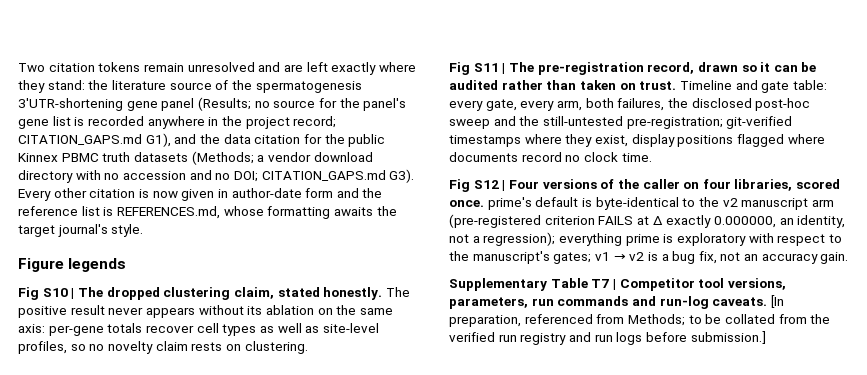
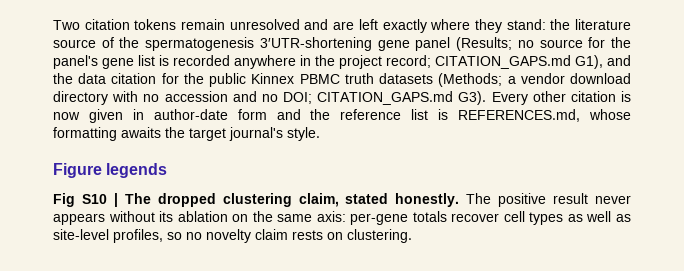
- Fig S11 | The pre-registration record, drawn so it can be audited rather than taken on trust. Timeline and gate table: every gate, every arm, both failures, the disclosed post-hoc sweep and the still-untested pre-registration; git-verified timestamps where they exist, display positions flagged where documents record no clock time.
- Fig S12 | Four versions of the caller on four libraries, scored once. prime's default is byte-identical to the v2 manuscript arm (pre-registered criterion FAILS at Δ exactly 0.000000, an identity, not a regression); everything prime is exploratory with respect to the manuscript's gates; v1 → v2 is a bug fix, not an accuracy gain.
- Supplementary Table T7 | Competitor tool versions, parameters, run commands and run-log caveats. [In preparation, referenced from Methods; to be collated from the verified run registry and run logs before submission.]

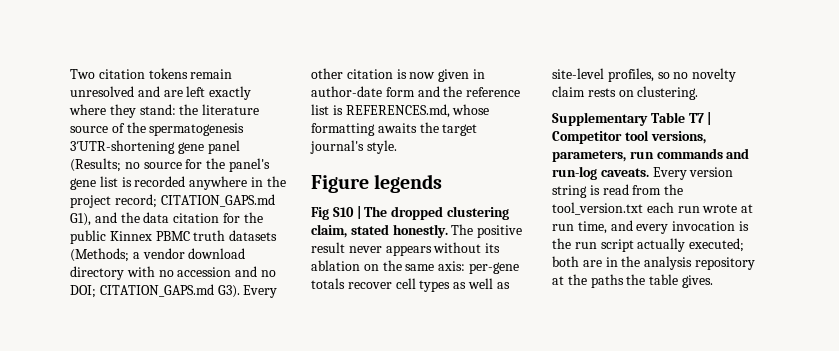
+ Supplementary Table T7 | Competitor tool versions, parameters, run commands and run-log caveats. Every version string is read from the tool_version.txt each run wrote at run time, and every invocation is the run script actually executed; both are in the analysis repository at the paths the table gives.

